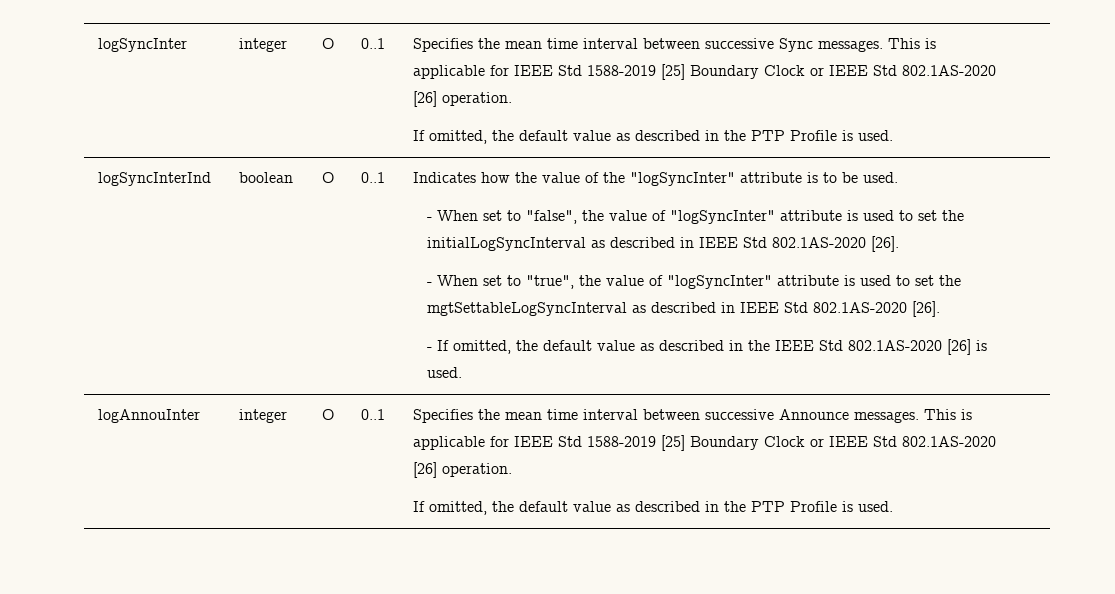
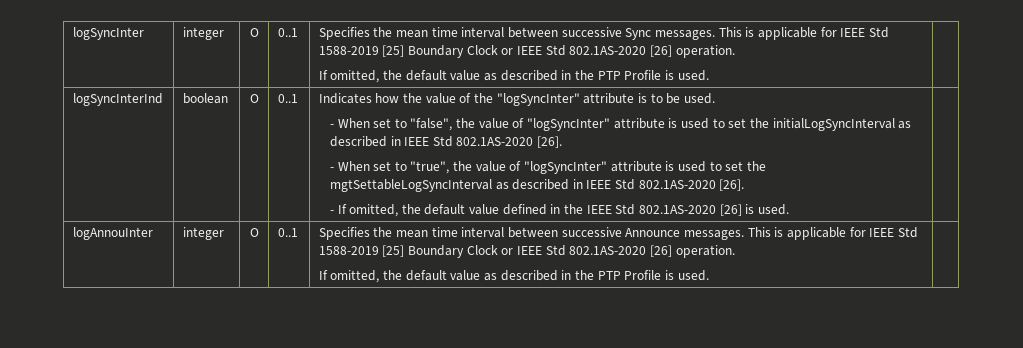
- - If omitted, the default value as described in the IEEE Std 802.1AS-2020 [26] is used.
+ - If omitted, the default value defined in the IEEE Std 802.1AS-2020 [26] is used.

